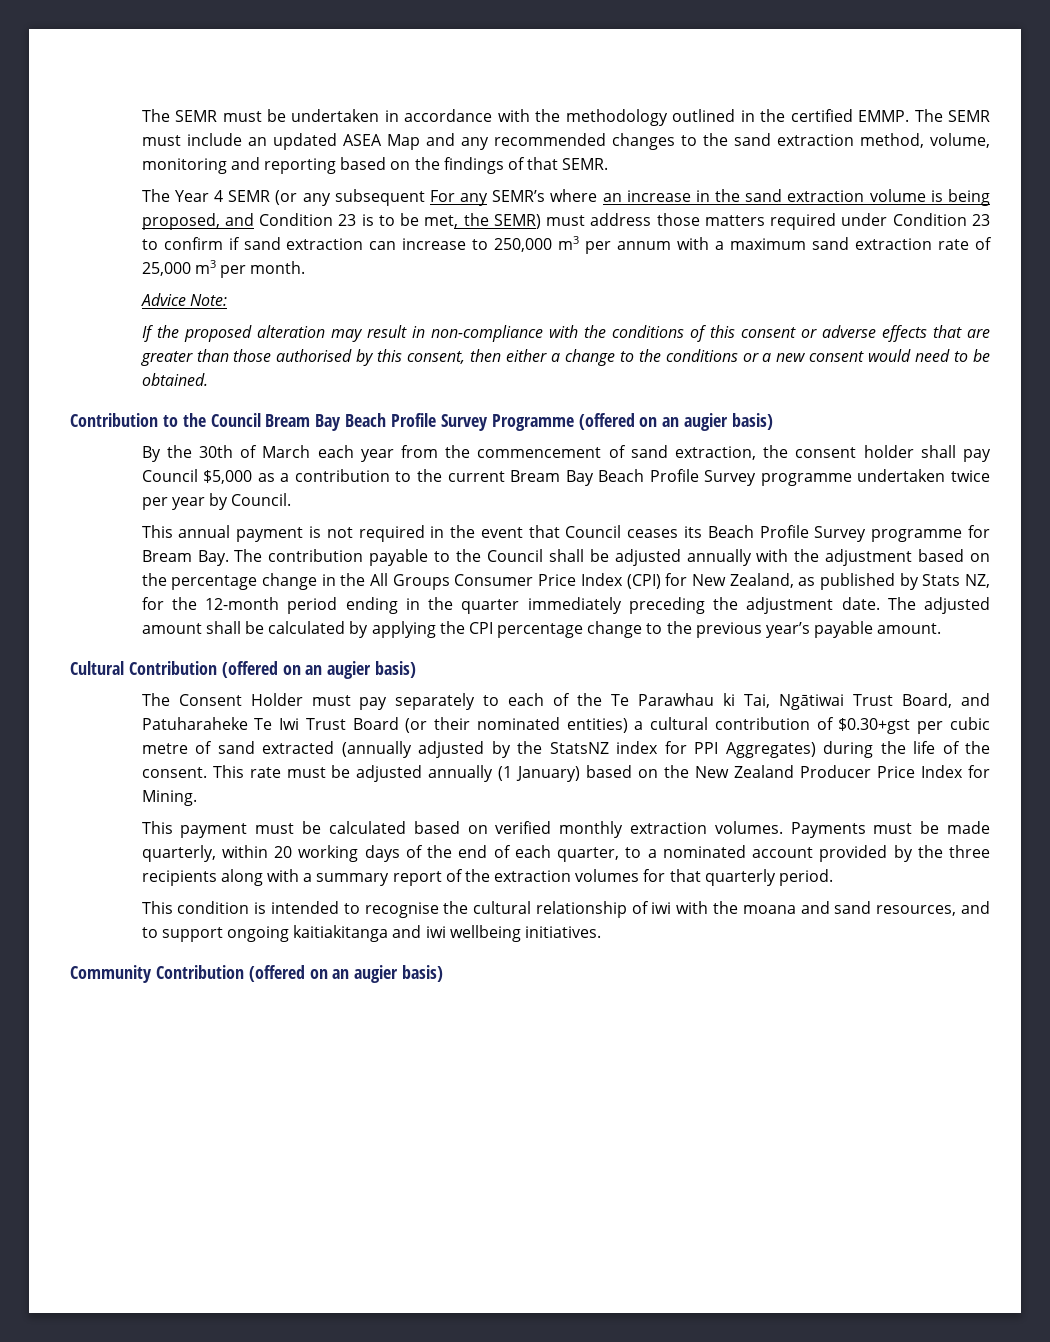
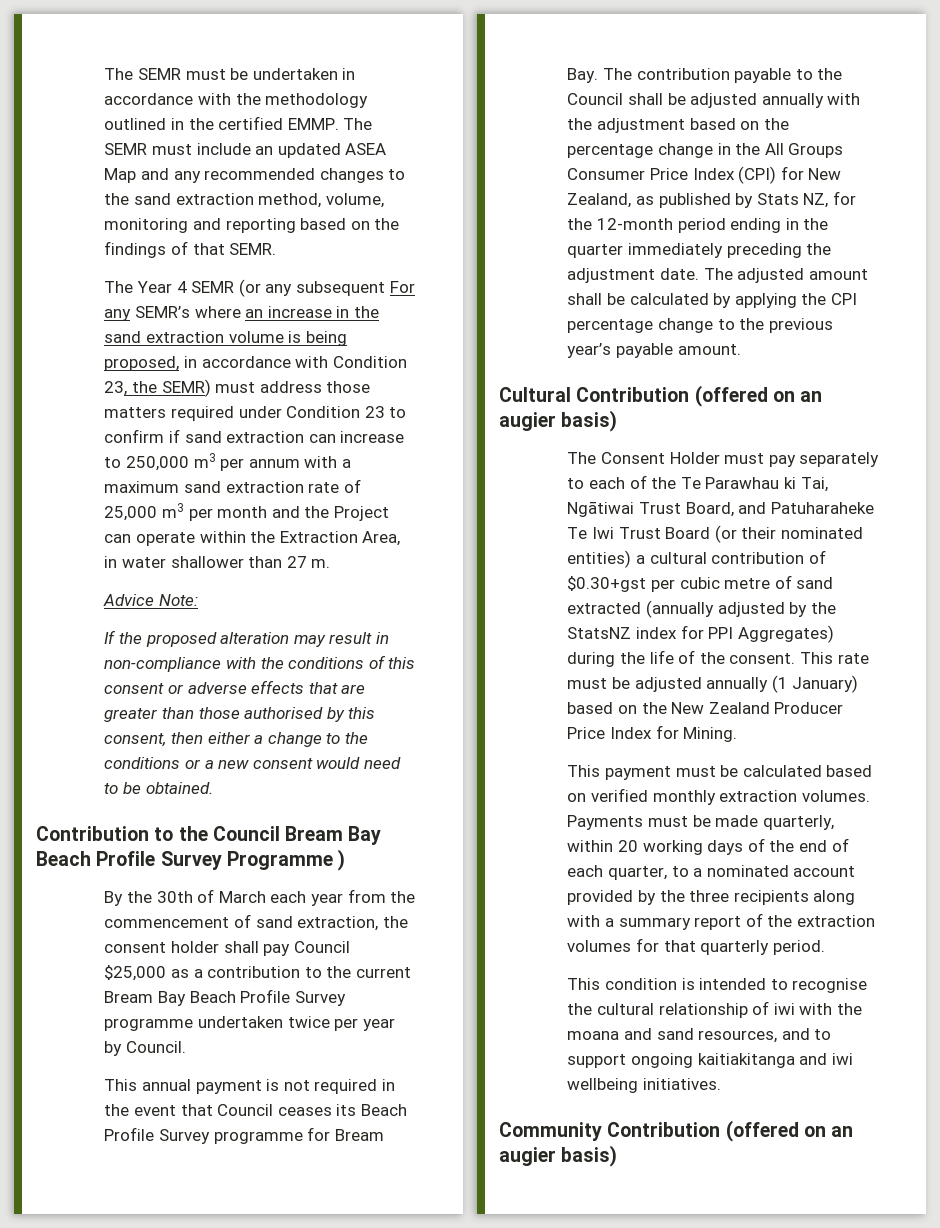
- The Year 4 SEMR (or any subsequent For any SEMR’s where an increase in the sand extraction volume is being proposed, and Condition 23 is to be met, the SEMR) must address those matters required under Condition 23 to confirm if sand extraction can increase to 250,000 m3 per annum with a maximum sand extraction rate of 25,000 m3 per month.
+ The Year 4 SEMR (or any subsequent For any SEMR’s where an increase in the sand extraction volume is being proposed, in accordance with Condition 23, the SEMR) must address those matters required under Condition 23 to confirm if sand extraction can increase to 250,000 m3 per annum with a maximum sand extraction rate of 25,000 m3 per month and the Project can operate within the Extraction Area, in water shallower than 27 m.
- Contribution to the Council Bream Bay Beach Profile Survey Programme (offered on an augier basis)
+ Contribution to the Council Bream Bay Beach Profile Survey Programme )
- By the 30th of March each year from the commencement of sand extraction, the consent holder shall pay Council $5,000 as a contribution to the current Bream Bay Beach Profile Survey programme undertaken twice per year by Council.
+ By the 30th of March each year from the commencement of sand extraction, the consent holder shall pay Council $25,000 as a contribution to the current Bream Bay Beach Profile Survey programme undertaken twice per year by Council.

